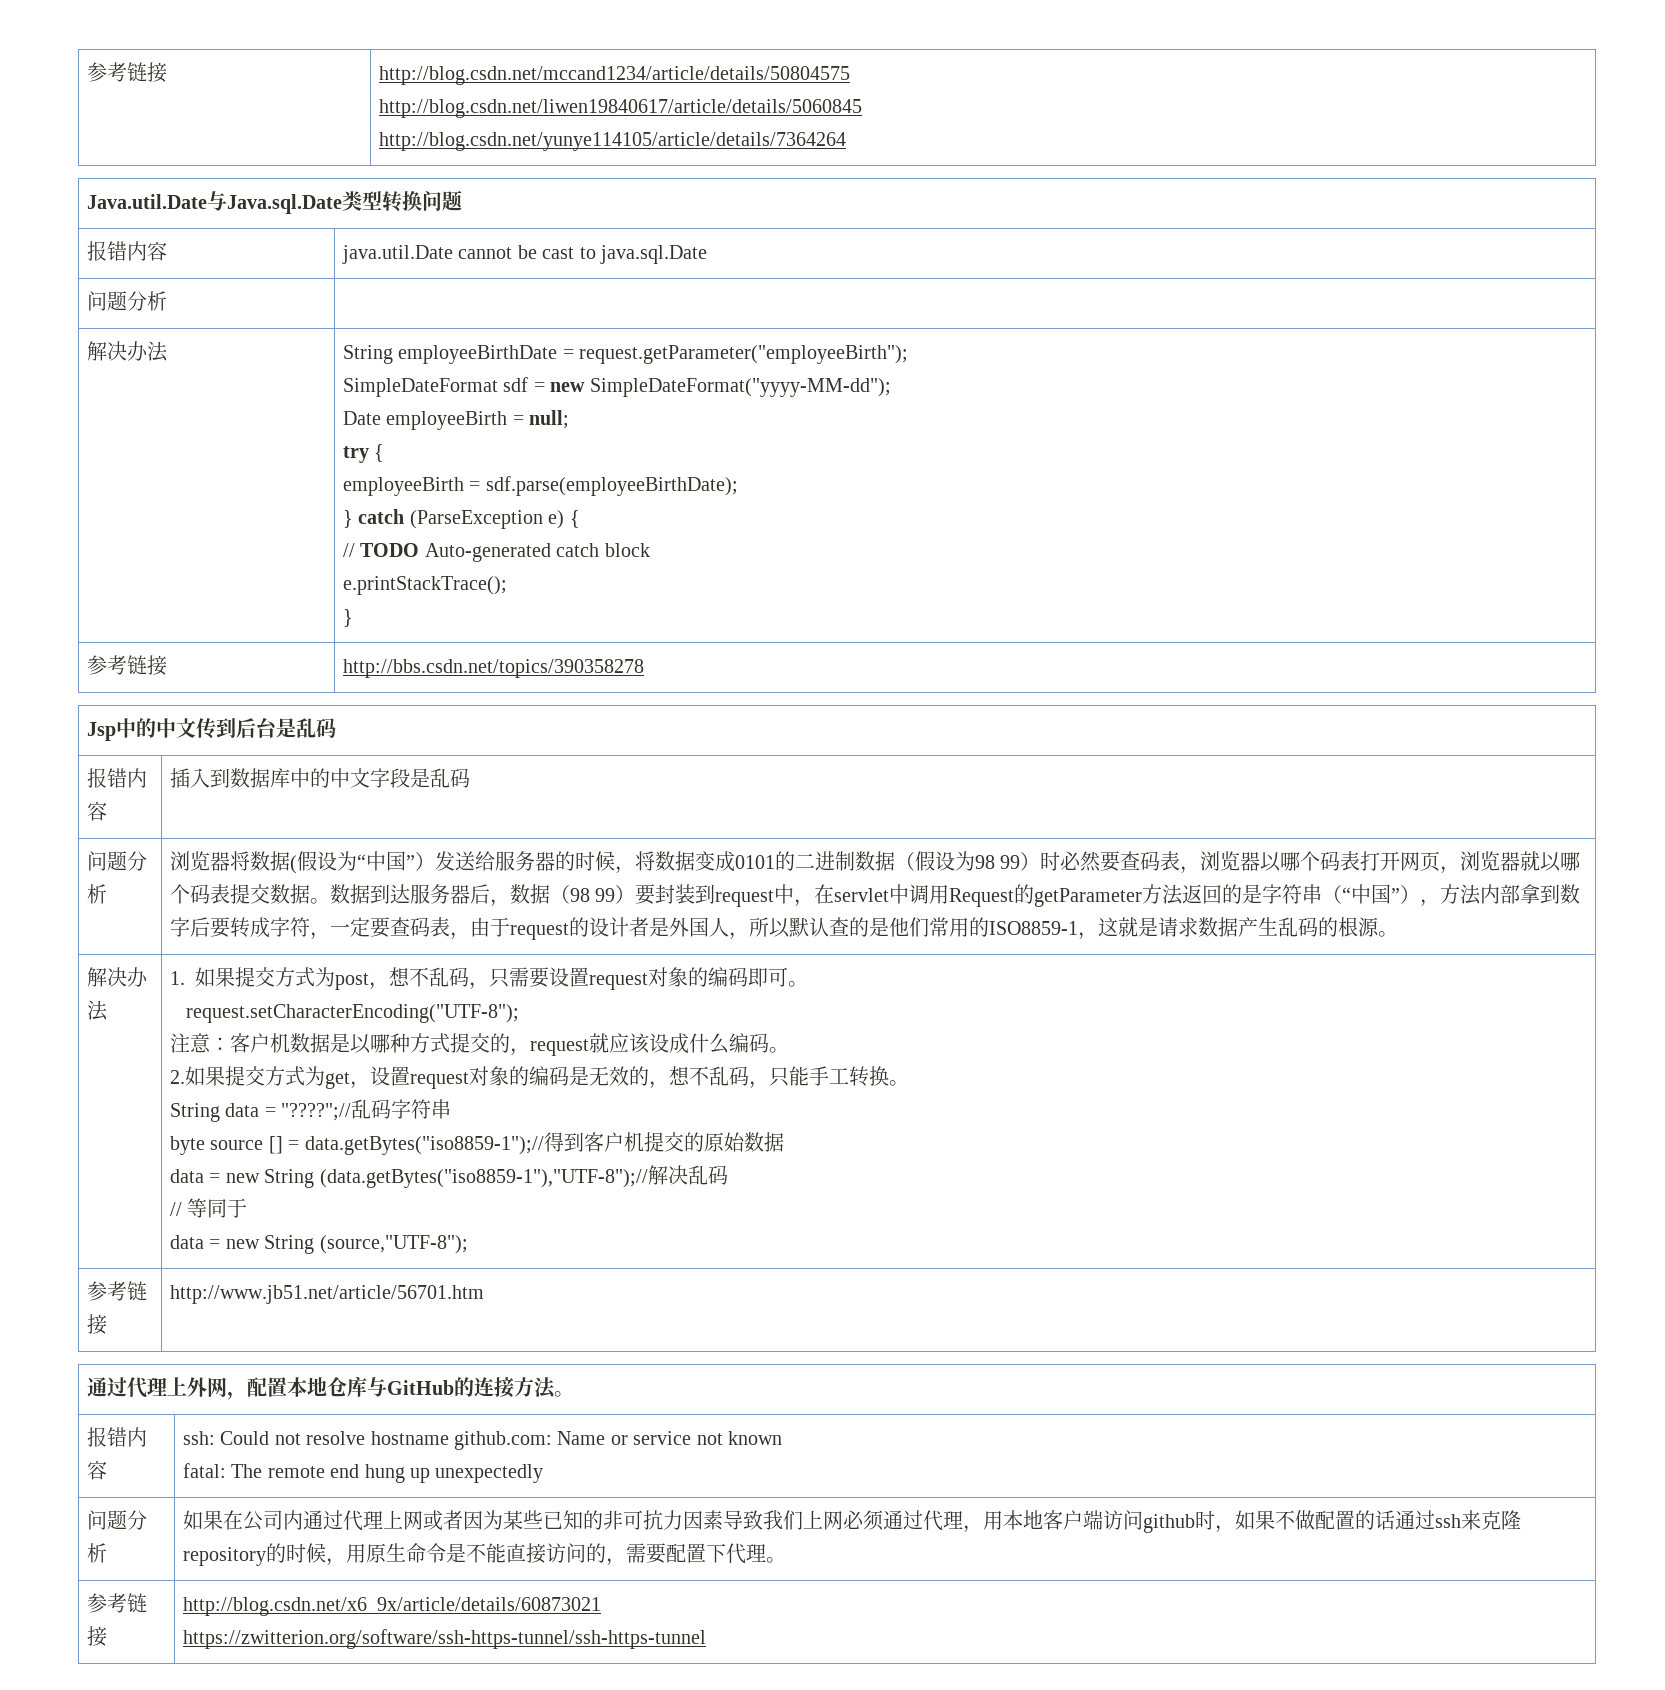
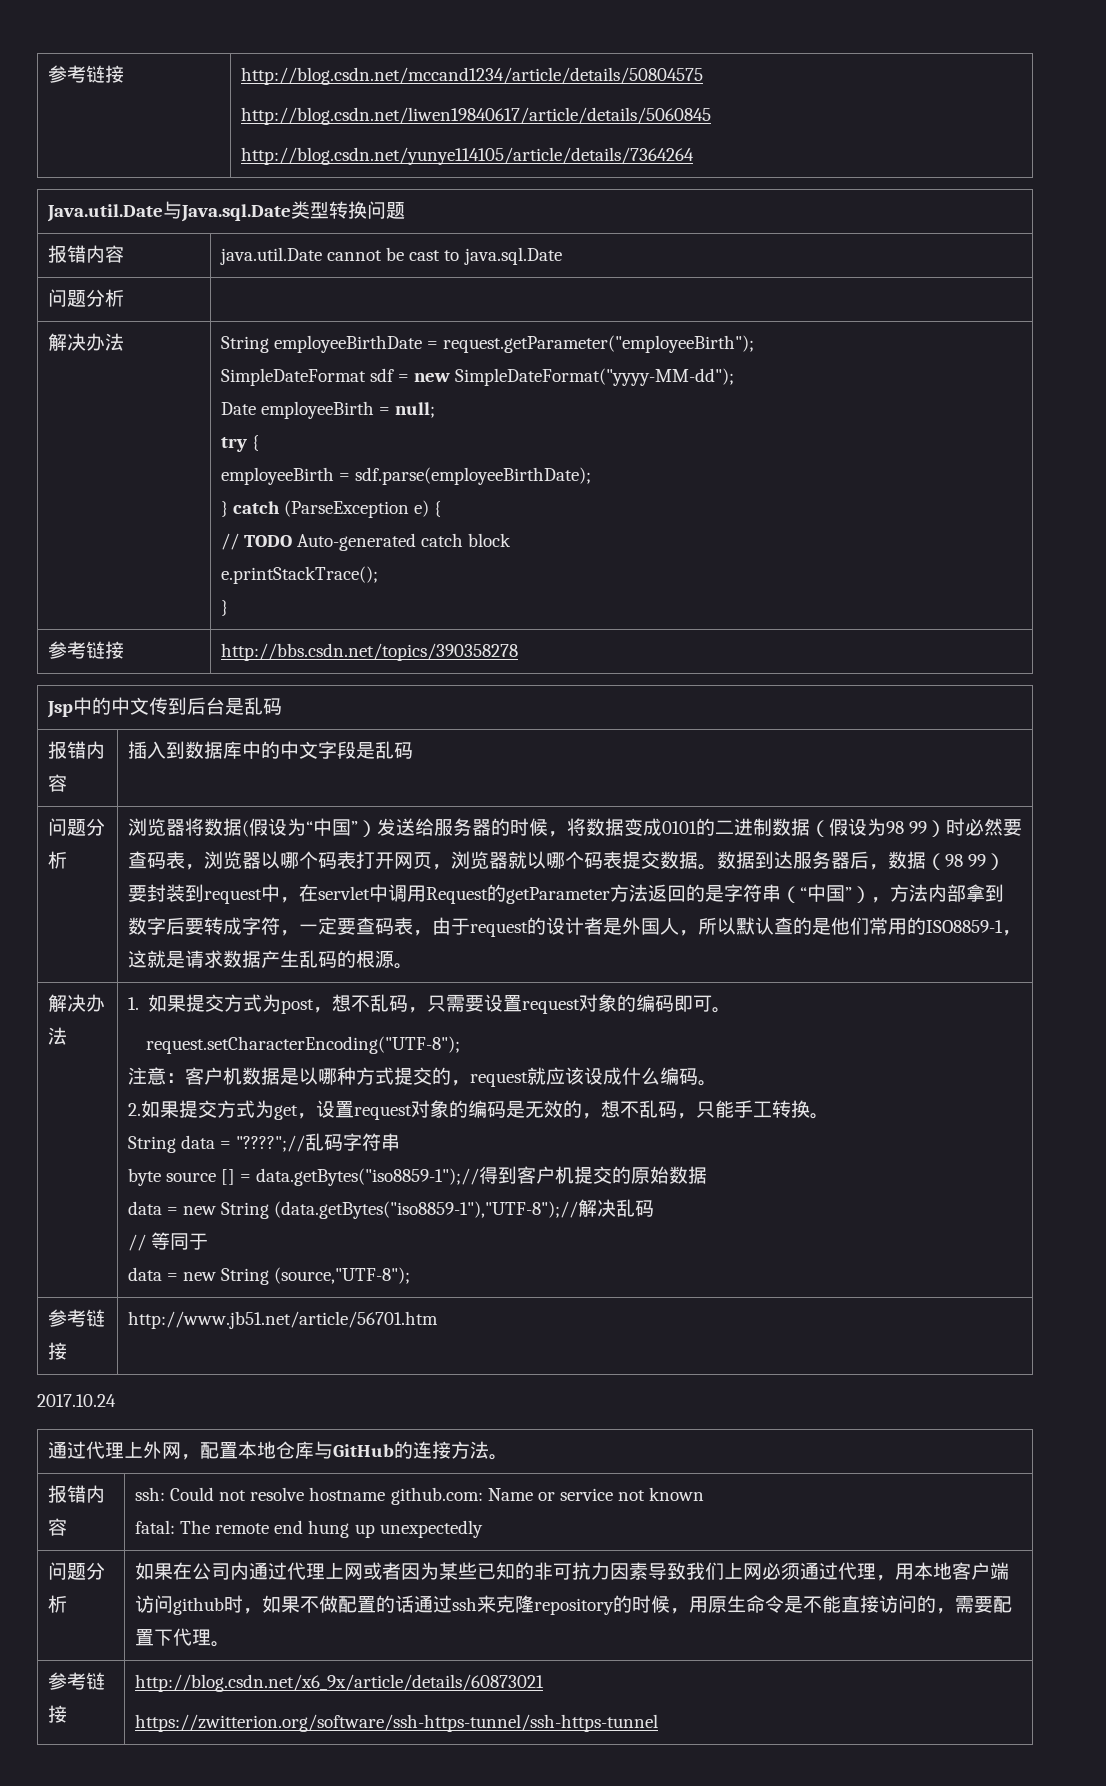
+ 2017.10.24

